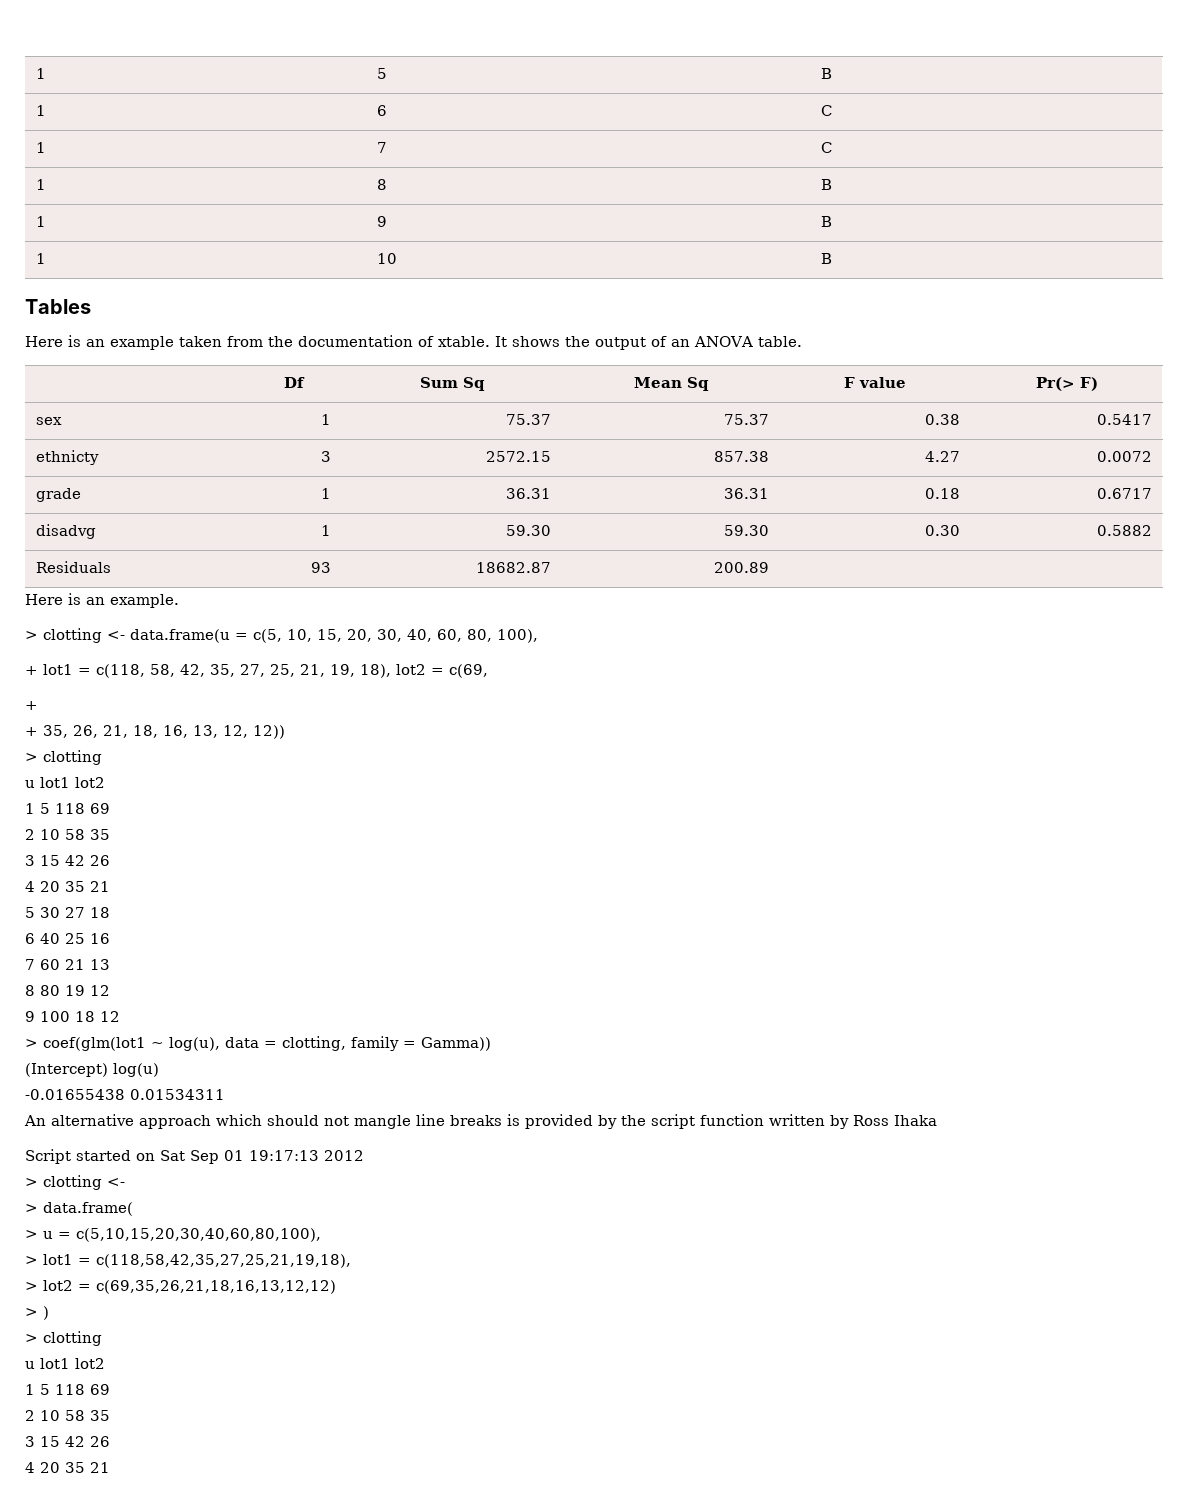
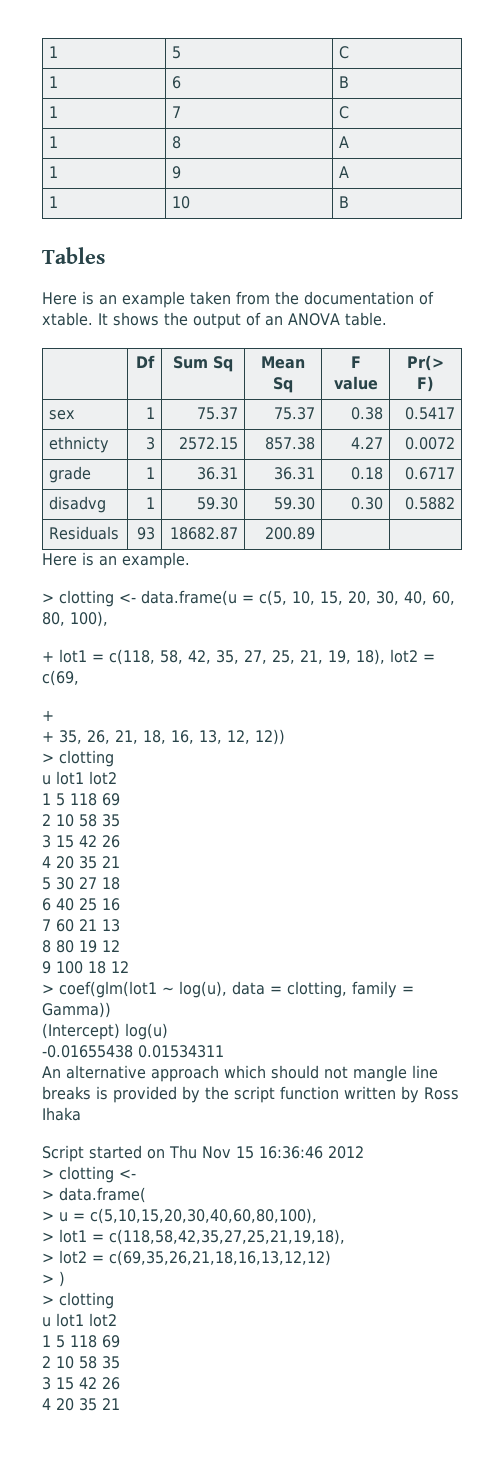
- 1 | 5 | B
+ 1 | 5 | C
- 1 | 6 | C
+ 1 | 6 | B
- 1 | 8 | B
+ 1 | 8 | A
- 1 | 9 | B
+ 1 | 9 | A
- Script started on Sat Sep 01 19:17:13 2012
+ Script started on Thu Nov 15 16:36:46 2012

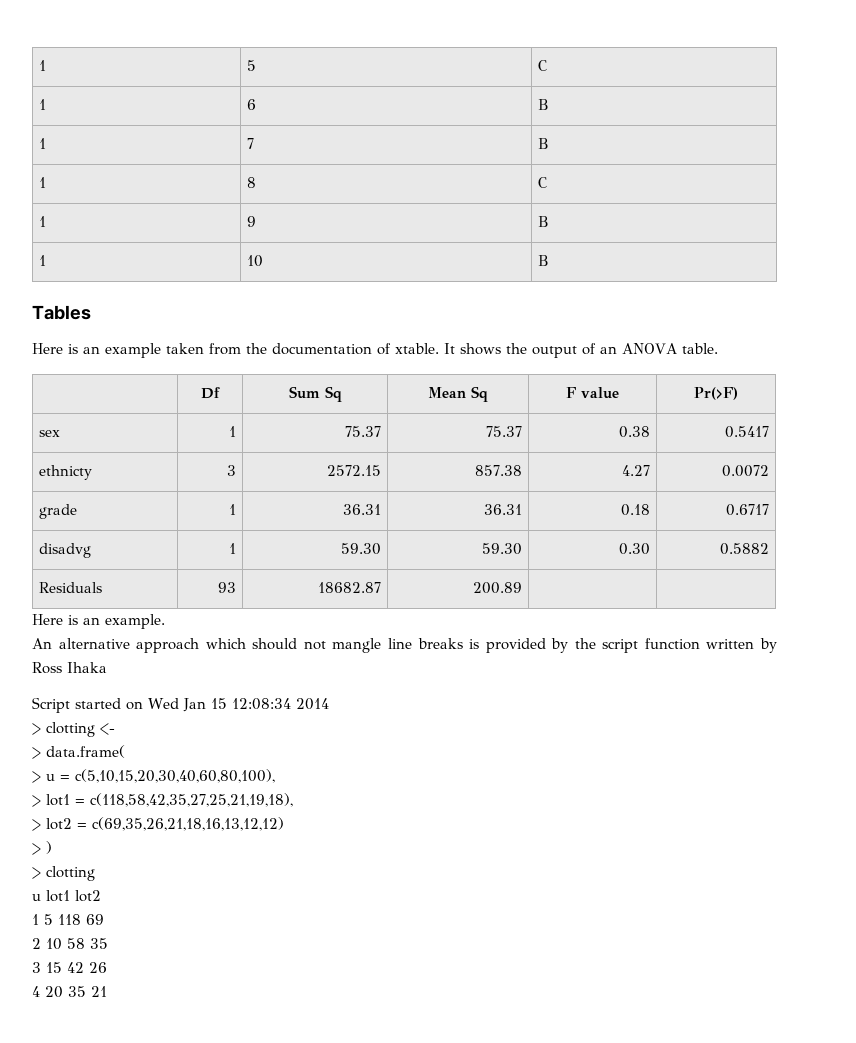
- 1 | 7 | C
+ 1 | 7 | B
- 1 | 8 | A
+ 1 | 8 | C
- 1 | 9 | A
+ 1 | 9 | B
- | Df | Sum Sq | Mean Sq | F value | Pr(> F)
+ | Df | Sum Sq | Mean Sq | F value | Pr(>F)
- > clotting <- data.frame(u = c(5, 10, 15, 20, 30, 40, 60, 80, 100),
- + lot1 = c(118, 58, 42, 35, 27, 25, 21, 19, 18), lot2 = c(69,
- +
- + 35, 26, 21, 18, 16, 13, 12, 12))
- > clotting
- u lot1 lot2
- 1 5 118 69
- 2 10 58 35
- 3 15 42 26
- 4 20 35 21
- 5 30 27 18
- 6 40 25 16
- 7 60 21 13
- 8 80 19 12
- 9 100 18 12
- > coef(glm(lot1 ~ log(u), data = clotting, family = Gamma))
- (Intercept) log(u)
- -0.01655438 0.01534311
- Script started on Thu Nov 15 16:36:46 2012
+ Script started on Wed Jan 15 12:08:34 2014

